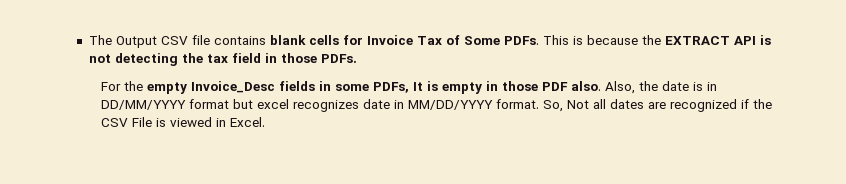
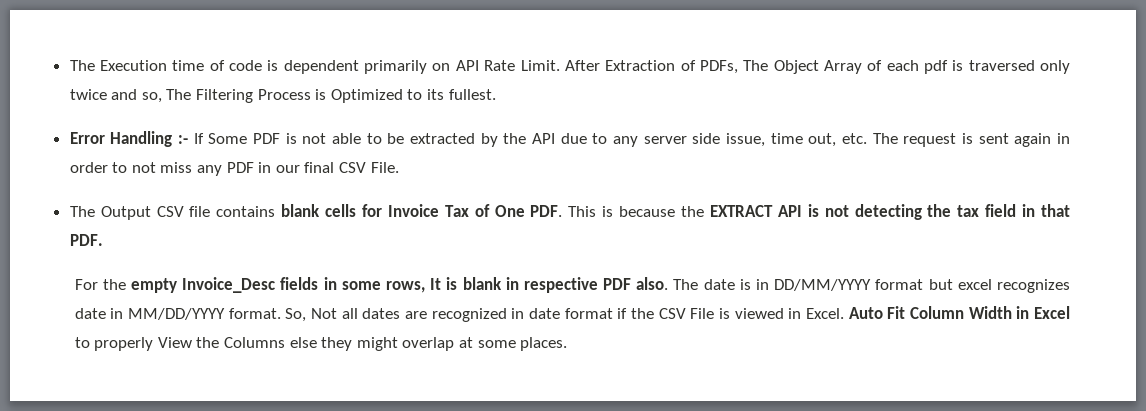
- The Output CSV file contains blank cells for Invoice Tax of Some PDFs. This is because the EXTRACT API is not detecting the tax field in those PDFs.
+ The Execution time of code is dependent primarily on API Rate Limit. After Extraction of PDFs, The Object Array of each pdf is traversed only twice and so, The Filtering Process is Optimized to its fullest.
+ Error Handling :- If Some PDF is not able to be extracted by the API due to any server side issue, time out, etc. The request is sent again in order to not miss any PDF in our final CSV File.
+ The Output CSV file contains blank cells for Invoice Tax of One PDF. This is because the EXTRACT API is not detecting the tax field in that PDF.
- For the empty Invoice_Desc fields in some PDFs, It is empty in those PDF also. Also, the date is in DD/MM/YYYY format but excel recognizes date in MM/DD/YYYY format.
+ For the empty Invoice_Desc fields in some rows, It is blank in respective PDF also. The date is in DD/MM/YYYY format but excel recognizes date in MM/DD/YYYY format.
- So, Not all dates are recognized if the CSV File is viewed in Excel.
+ So, Not all dates are recognized in date format if the CSV File is viewed in Excel.
+ Auto Fit Column Width in Excel to properly View the Columns else they might overlap at some places.

